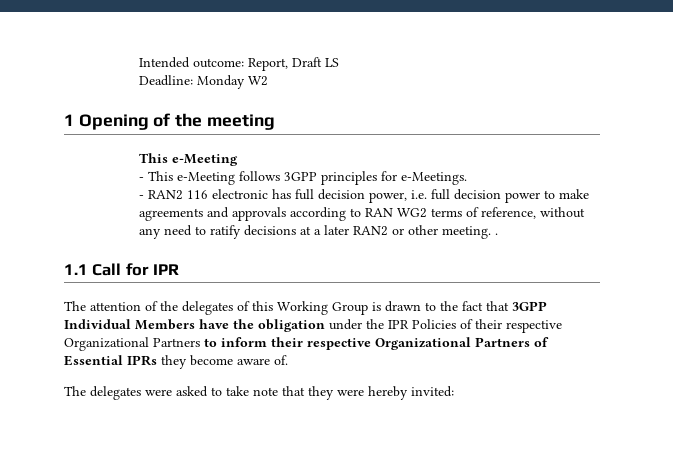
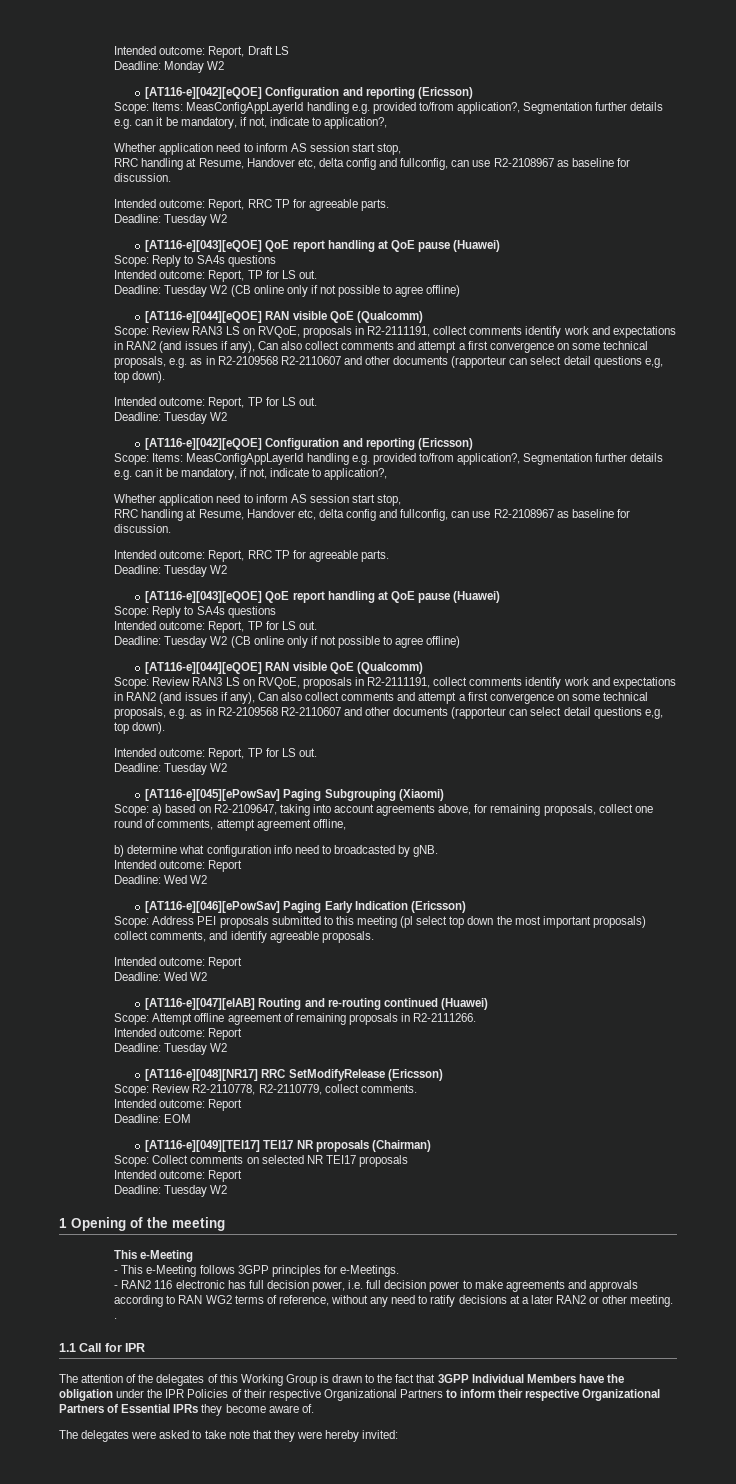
  Deadline: Monday W2
+ [AT116-e][042][eQOE] Configuration and reporting (Ericsson)
+ Scope: Items: MeasConfigAppLayerId handling e.g. provided to/from application?, Segmentation further details e.g. can it be mandatory, if not, indicate to application?,
+ Whether application need to inform AS session start stop,
+ RRC handling at Resume, Handover etc, delta config and fullconfig, can use R2-2108967 as baseline for discussion.
+ Intended outcome: Report, RRC TP for agreeable parts.
+ Deadline: Tuesday W2
+ [AT116-e][043][eQOE] QoE report handling at QoE pause (Huawei)
+ Scope: Reply to SA4s questions
+ Intended outcome: Report, TP for LS out.
+ Deadline: Tuesday W2 (CB online only if not possible to agree offline)
+ [AT116-e][044][eQOE] RAN visible QoE (Qualcomm)
+ Scope: Review RAN3 LS on RVQoE, proposals in R2-2111191, collect comments identify work and expectations in RAN2 (and issues if any), Can also collect comments and attempt a first convergence on some technical proposals, e.g. as in R2-2109568 R2-2110607 and other documents (rapporteur can select detail questions e,g, top down).
+ Intended outcome: Report, TP for LS out.
+ Deadline: Tuesday W2
+ [AT116-e][042][eQOE] Configuration and reporting (Ericsson)
+ Scope: Items: MeasConfigAppLayerId handling e.g. provided to/from application?, Segmentation further details e.g. can it be mandatory, if not, indicate to application?,
+ Whether application need to inform AS session start stop,
+ RRC handling at Resume, Handover etc, delta config and fullconfig, can use R2-2108967 as baseline for discussion.
+ Intended outcome: Report, RRC TP for agreeable parts.
+ Deadline: Tuesday W2
+ [AT116-e][043][eQOE] QoE report handling at QoE pause (Huawei)
+ Scope: Reply to SA4s questions
+ Intended outcome: Report, TP for LS out.
+ Deadline: Tuesday W2 (CB online only if not possible to agree offline)
+ [AT116-e][044][eQOE] RAN visible QoE (Qualcomm)
+ Scope: Review RAN3 LS on RVQoE, proposals in R2-2111191, collect comments identify work and expectations in RAN2 (and issues if any), Can also collect comments and attempt a first convergence on some technical proposals, e.g. as in R2-2109568 R2-2110607 and other documents (rapporteur can select detail questions e,g, top down).
+ Intended outcome: Report, TP for LS out.
+ Deadline: Tuesday W2
+ [AT116-e][045][ePowSav] Paging Subgrouping (Xiaomi)
+ Scope: a) based on R2-2109647, taking into account agreements above, for remaining proposals, collect one round of comments, attempt agreement offline,
+ b) determine what configuration info need to broadcasted by gNB.
+ Intended outcome: Report
+ Deadline: Wed W2
+ [AT116-e][046][ePowSav] Paging Early Indication (Ericsson)
+ Scope: Address PEI proposals submitted to this meeting (pl select top down the most important proposals) collect comments, and identify agreeable proposals.
+ Intended outcome: Report
+ Deadline: Wed W2
+ [AT116-e][047][eIAB] Routing and re-routing continued (Huawei)
+ Scope: Attempt offline agreement of remaining proposals in R2-2111266.
+ Intended outcome: Report
+ Deadline: Tuesday W2
+ [AT116-e][048][NR17] RRC SetModifyRelease (Ericsson)
+ Scope: Review R2-2110778, R2-2110779, collect comments.
+ Intended outcome: Report
+ Deadline: EOM
+ [AT116-e][049][TEI17] TEI17 NR proposals (Chairman)
+ Scope: Collect comments on selected NR TEI17 proposals
+ Intended outcome: Report
+ Deadline: Tuesday W2

